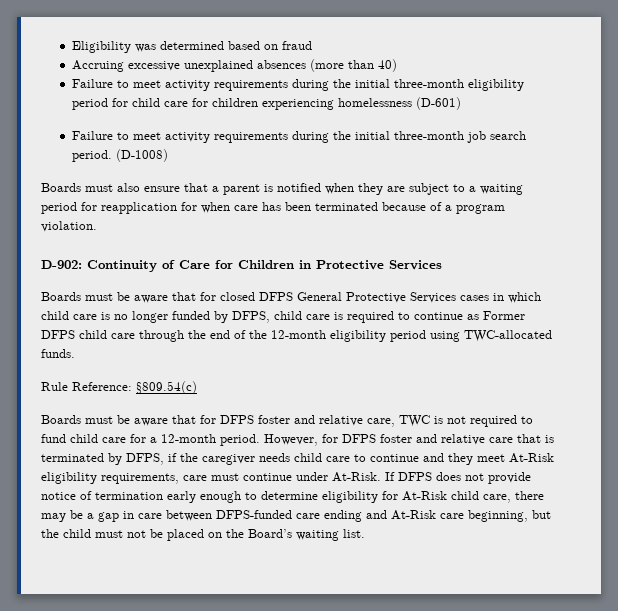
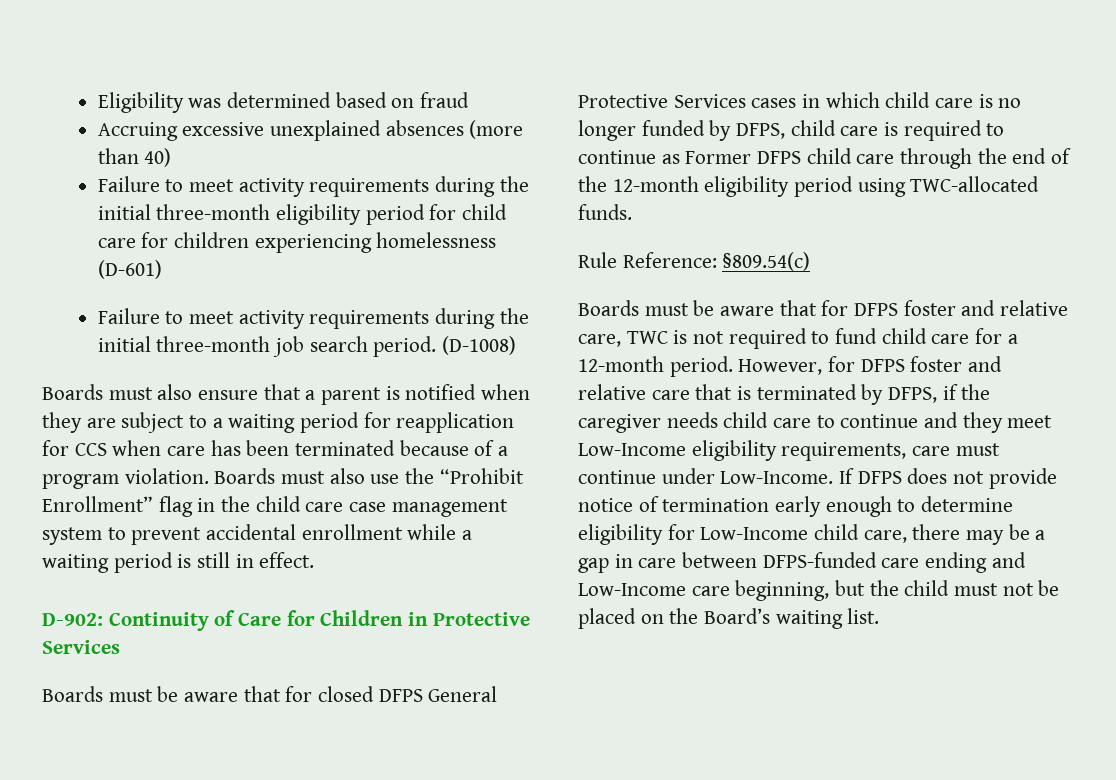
- Boards must also ensure that a parent is notified when they are subject to a waiting period for reapplication for when care has been terminated because of a program violation.
+ Boards must also ensure that a parent is notified when they are subject to a waiting period for reapplication for CCS when care has been terminated because of a program violation. Boards must also use the “Prohibit Enrollment” flag in the child care case management system to prevent accidental enrollment while a waiting period is still in effect.
- However, for DFPS foster and relative care that is terminated by DFPS, if the caregiver needs child care to continue and they meet At-Risk eligibility requirements, care must continue under At-Risk.
+ However, for DFPS foster and relative care that is terminated by DFPS, if the caregiver needs child care to continue and they meet Low-Income eligibility requirements, care must continue under Low-Income.
- If DFPS does not provide notice of termination early enough to determine eligibility for At-Risk child care, there may be a gap in care between DFPS-funded care ending and At-Risk care beginning, but the child must not be placed on the Board’s waiting list.
+ If DFPS does not provide notice of termination early enough to determine eligibility for Low-Income child care, there may be a gap in care between DFPS-funded care ending and Low-Income care beginning, but the child must not be placed on the Board’s waiting list.

